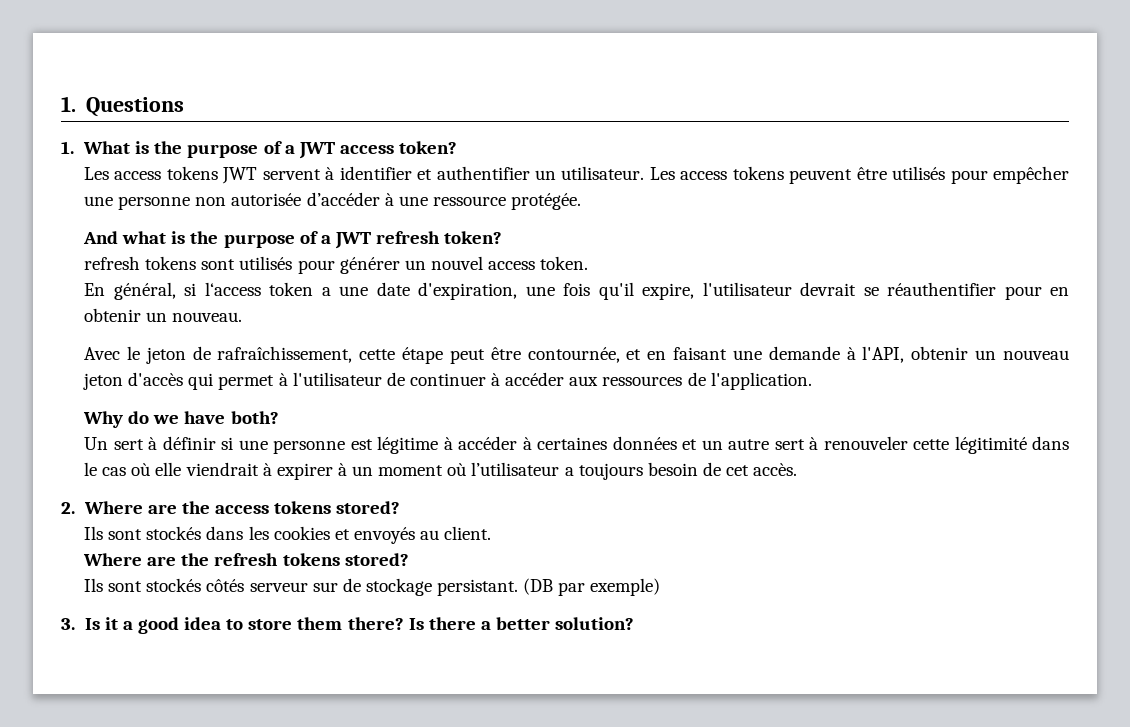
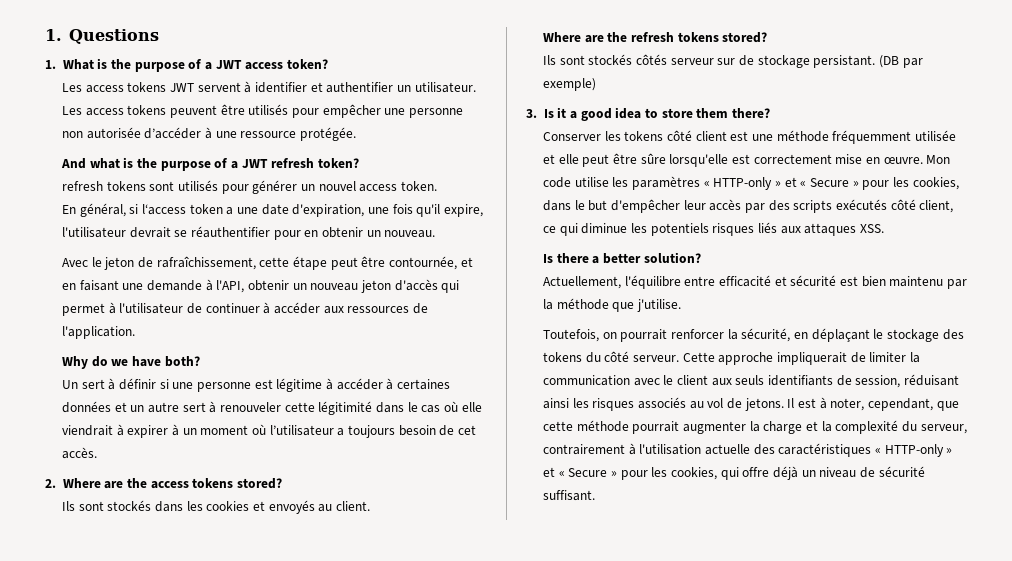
- 3. Is it a good idea to store them there? Is there a better solution?
+ 3. Is it a good idea to store them there?
+ Conserver les tokens côté client est une méthode fréquemment utilisée et elle peut être sûre lorsqu'elle est correctement mise en œuvre. Mon code utilise les paramètres « HTTP-only » et « Secure » pour les cookies, dans le but d'empêcher leur accès par des scripts exécutés côté client, ce qui diminue les potentiels risques liés aux attaques XSS.
+ Is there a better solution?
+ Actuellement, l'équilibre entre efficacité et sécurité est bien maintenu par la méthode que j'utilise.
+ Toutefois, on pourrait renforcer la sécurité, en déplaçant le stockage des tokens du côté serveur. Cette approche impliquerait de limiter la communication avec le client aux seuls identifiants de session, réduisant ainsi les risques associés au vol de jetons. Il est à noter, cependant, que cette méthode pourrait augmenter la charge et la complexité du serveur, contrairement à l'utilisation actuelle des caractéristiques « HTTP-only » et « Secure » pour les cookies, qui offre déjà un niveau de sécurité suffisant.

